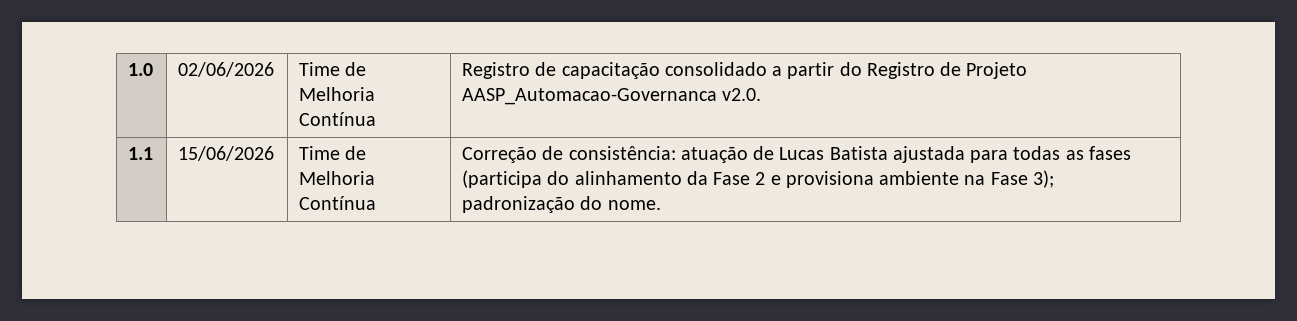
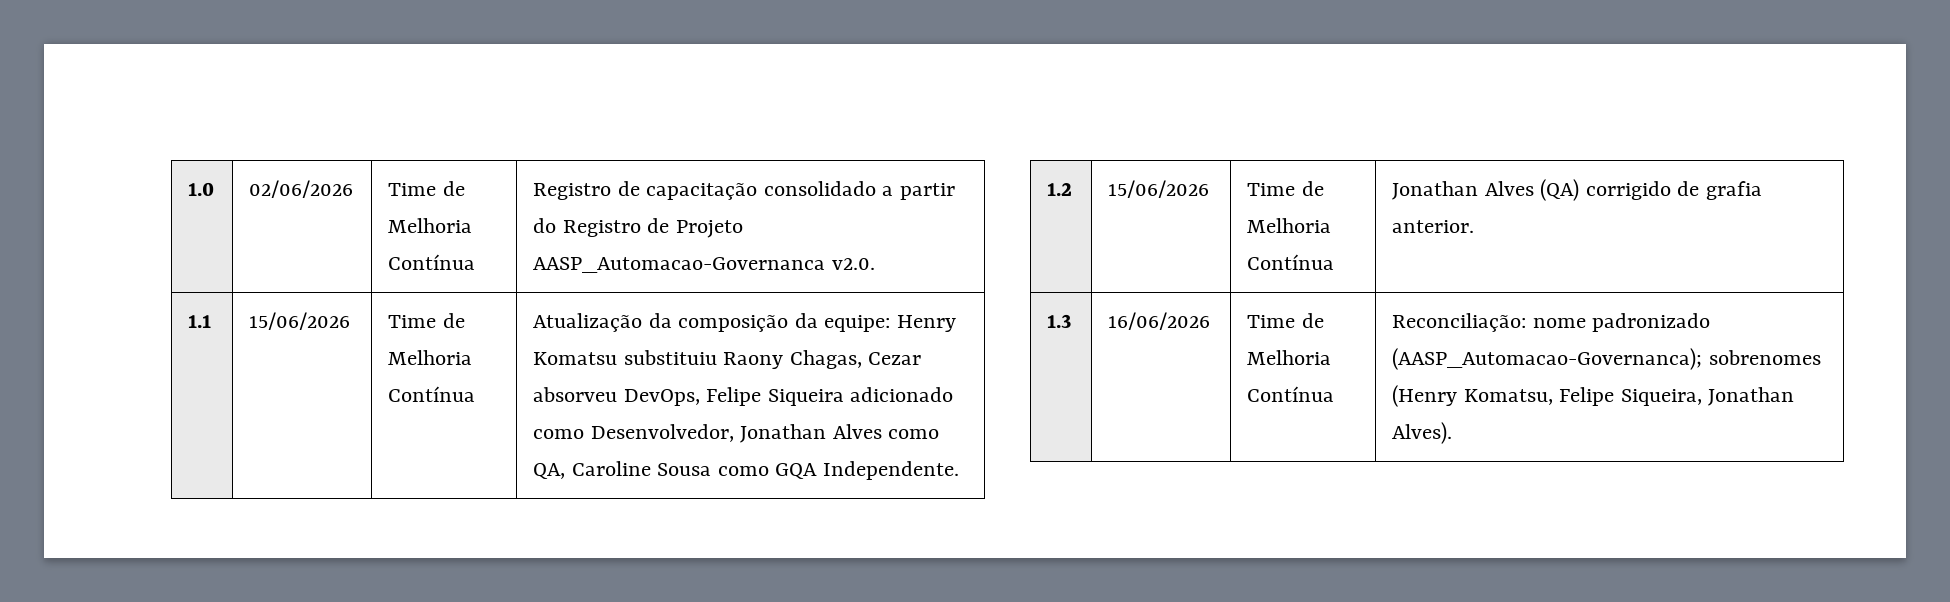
- 1.1 | 15/06/2026 | Time de Melhoria Contínua | Correção de consistência: atuação de Lucas Batista ajustada para todas as fases (participa do alinhamento da Fase 2 e provisiona ambiente na Fase 3); padronização do nome.
+ 1.1 | 15/06/2026 | Time de Melhoria Contínua | Atualização da composição da equipe: Henry Komatsu substituiu Raony Chagas, Cezar absorveu DevOps, Felipe Siqueira adicionado como Desenvolvedor, Jonathan Alves como QA, Caroline Sousa como GQA Independente.
+ 1.2 | 15/06/2026 | Time de Melhoria Contínua | Jonathan Alves (QA) corrigido de grafia anterior.
+ 1.3 | 16/06/2026 | Time de Melhoria Contínua | Reconciliação: nome padronizado (AASP_Automacao-Governanca); sobrenomes (Henry Komatsu, Felipe Siqueira, Jonathan Alves).

